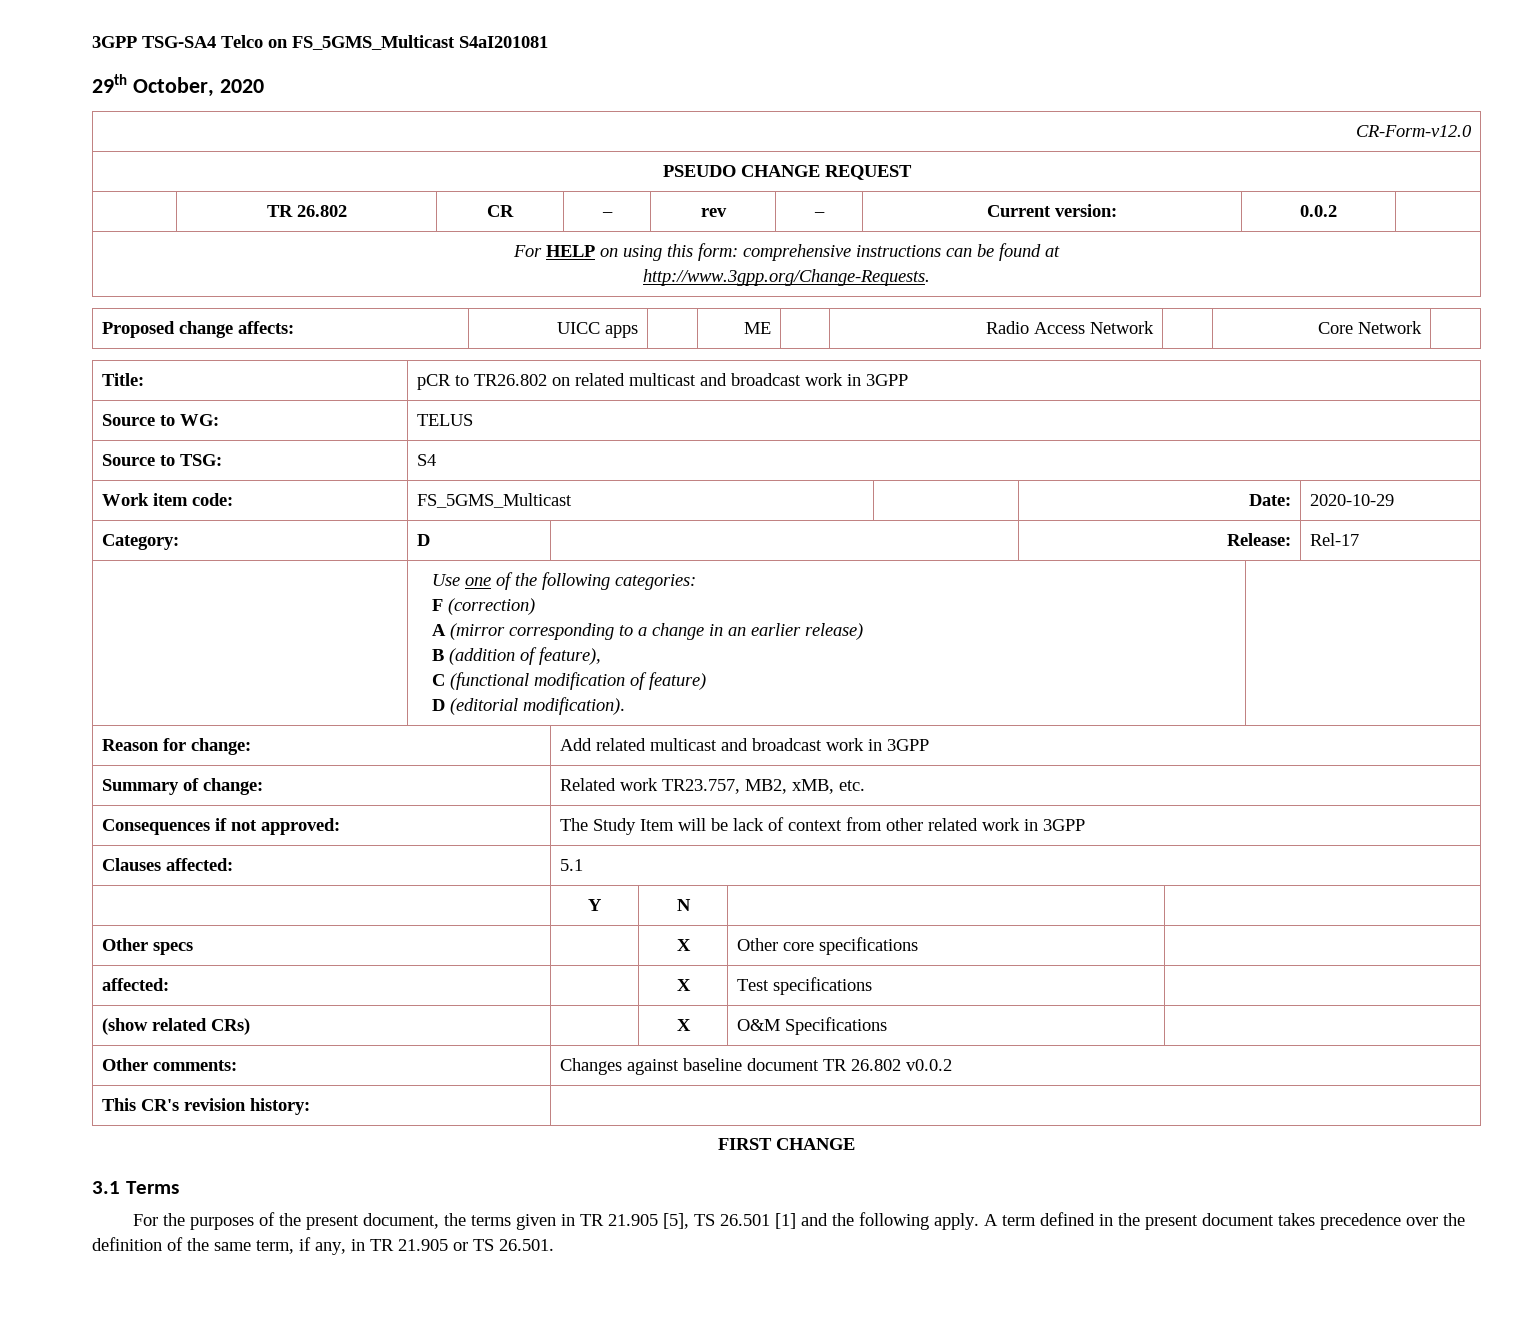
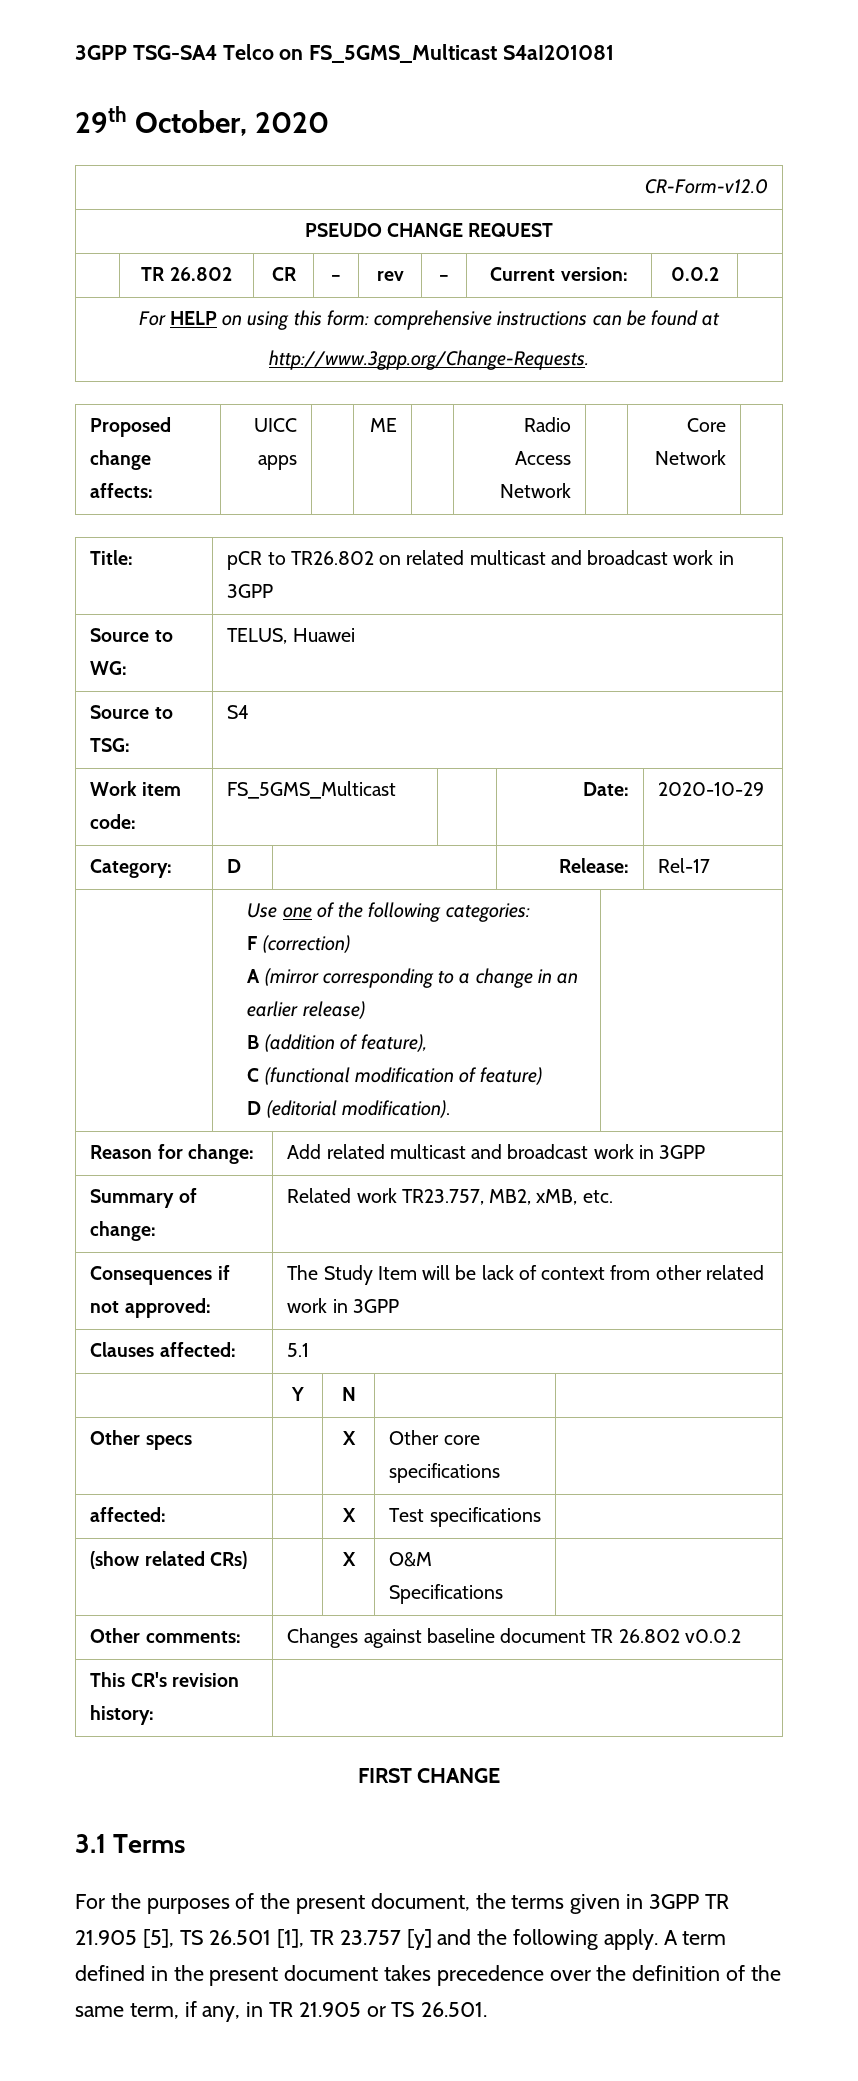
- Source to WG: | TELUS
+ Source to WG: | TELUS, Huawei
- For the purposes of the present document, the terms given in TR 21.905 [5], TS 26.501 [1] and the following apply.
+ For the purposes of the present document, the terms given in 3GPP TR 21.905 [5], TS 26.501 [1], TR 23.757 [y] and the following apply.

